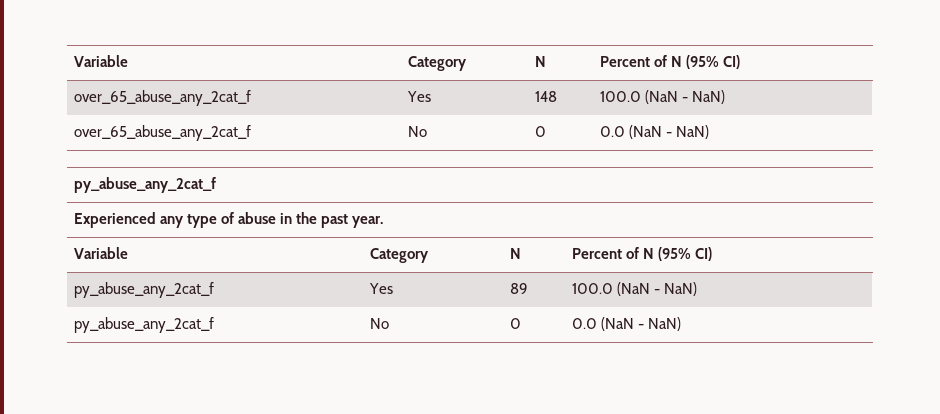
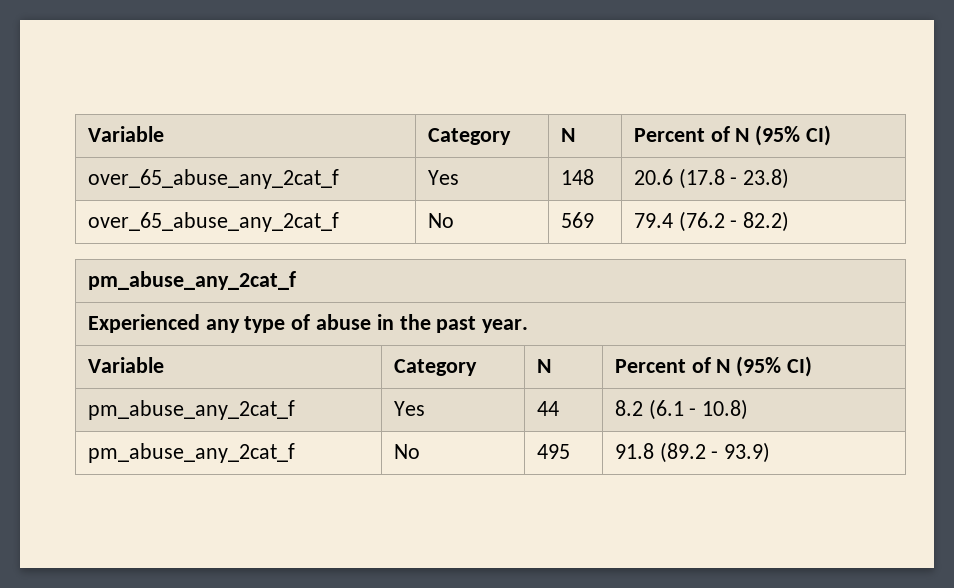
- over_65_abuse_any_2cat_f | Yes | 148 | 100.0 (NaN - NaN)
- over_65_abuse_any_2cat_f | No | 0 | 0.0 (NaN - NaN)
- py_abuse_any_2cat_f
+ over_65_abuse_any_2cat_f | Yes | 148 | 20.6 (17.8 - 23.8)
+ over_65_abuse_any_2cat_f | No | 569 | 79.4 (76.2 - 82.2)
+ pm_abuse_any_2cat_f
- py_abuse_any_2cat_f | Yes | 89 | 100.0 (NaN - NaN)
- py_abuse_any_2cat_f | No | 0 | 0.0 (NaN - NaN)
+ pm_abuse_any_2cat_f | Yes | 44 | 8.2 (6.1 - 10.8)
+ pm_abuse_any_2cat_f | No | 495 | 91.8 (89.2 - 93.9)

